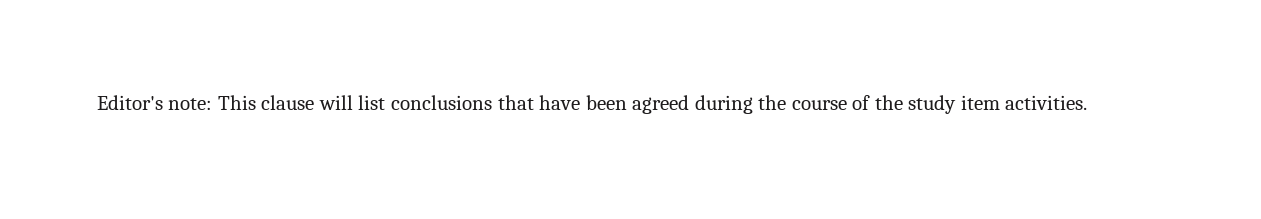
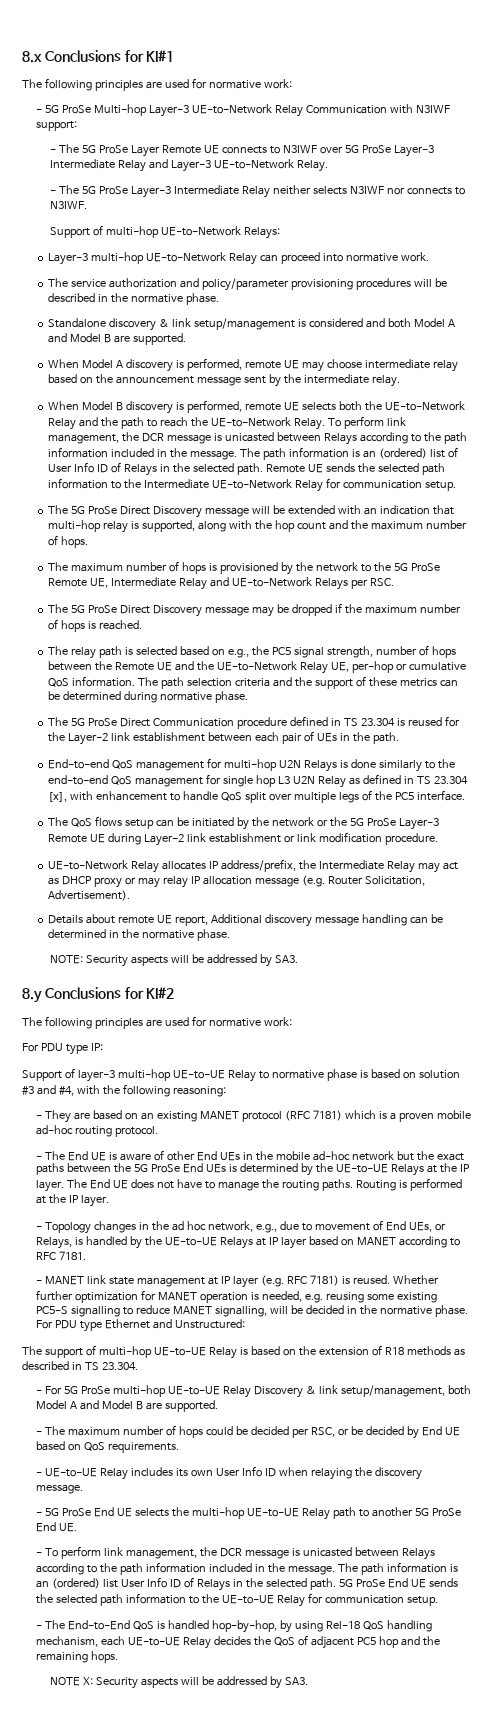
- Editor's note: This clause will list conclusions that have been agreed during the course of the study item activities.
+ 8.x Conclusions for KI#1
+ The following principles are used for normative work:
+ - 5G ProSe Multi-hop Layer-3 UE-to-Network Relay Communication with N3IWF support:
+ - The 5G ProSe Layer Remote UE connects to N3IWF over 5G ProSe Layer-3 Intermediate Relay and Layer-3 UE-to-Network Relay.
+ - The 5G ProSe Layer-3 Intermediate Relay neither selects N3IWF nor connects to N3IWF.
+ Support of multi-hop UE-to-Network Relays:
+ Layer-3 multi-hop UE-to-Network Relay can proceed into normative work.
+ The service authorization and policy/parameter provisioning procedures will be described in the normative phase.
+ Standalone discovery & link setup/management is considered and both Model A and Model B are supported.
+ When Model A discovery is performed, remote UE may choose intermediate relay based on the announcement message sent by the intermediate relay.
+ When Model B discovery is performed, remote UE selects both the UE-to-Network Relay and the path to reach the UE-to-Network Relay. To perform link management, the DCR message is unicasted between Relays according to the path information included in the message. The path information is an (ordered) list of User Info ID of Relays in the selected path. Remote UE sends the selected path information to the Intermediate UE-to-Network Relay for communication setup.
+ The 5G ProSe Direct Discovery message will be extended with an indication that multi-hop relay is supported, along with the hop count and the maximum number of hops.
+ The maximum number of hops is provisioned by the network to the 5G ProSe Remote UE, Intermediate Relay and UE-to-Network Relays per RSC.
+ The 5G ProSe Direct Discovery message may be dropped if the maximum number of hops is reached.
+ The relay path is selected based on e.g., the PC5 signal strength, number of hops between the Remote UE and the UE-to-Network Relay UE, per-hop or cumulative QoS information. The path selection criteria and the support of these metrics can be determined during normative phase.
+ The 5G ProSe Direct Communication procedure defined in TS 23.304 is reused for the Layer-2 link establishment between each pair of UEs in the path.
+ End-to-end QoS management for multi-hop U2N Relays is done similarly to the end-to-end QoS management for single hop L3 U2N Relay as defined in TS 23.304 [x], with enhancement to handle QoS split over multiple legs of the PC5 interface.
+ The QoS flows setup can be initiated by the network or the 5G ProSe Layer-3 Remote UE during Layer-2 link establishment or link modification procedure.
+ UE-to-Network Relay allocates IP address/prefix, the Intermediate Relay may act as DHCP proxy or may relay IP allocation message (e.g. Router Solicitation, Advertisement).
+ Details about remote UE report, Additional discovery message handling can be determined in the normative phase.
+ NOTE: Security aspects will be addressed by SA3.
+ 8.y Conclusions for KI#2
+ The following principles are used for normative work:
+ For PDU type IP:
+ Support of layer-3 multi-hop UE-to-UE Relay to normative phase is based on solution #3 and #4, with the following reasoning:
+ - They are based on an existing MANET protocol (RFC 7181) which is a proven mobile ad-hoc routing protocol.
+ - The End UE is aware of other End UEs in the mobile ad-hoc network but the exact paths between the 5G ProSe End UEs is determined by the UE-to-UE Relays at the IP layer. The End UE does not have to manage the routing paths. Routing is performed at the IP layer.
+ - Topology changes in the ad hoc network, e.g., due to movement of End UEs, or Relays, is handled by the UE-to-UE Relays at IP layer based on MANET according to RFC 7181.
+ - MANET link state management at IP layer (e.g. RFC 7181) is reused. Whether further optimization for MANET operation is needed, e.g. reusing some existing PC5-S signalling to reduce MANET signalling, will be decided in the normative phase. For PDU type Ethernet and Unstructured:
+ The support of multi-hop UE-to-UE Relay is based on the extension of R18 methods as described in TS 23.304.
+ - For 5G ProSe multi-hop UE-to-UE Relay Discovery & link setup/management, both Model A and Model B are supported.
+ - The maximum number of hops could be decided per RSC, or be decided by End UE based on QoS requirements.
+ - UE-to-UE Relay includes its own User Info ID when relaying the discovery message.
+ - 5G ProSe End UE selects the multi-hop UE-to-UE Relay path to another 5G ProSe End UE.
+ - To perform link management, the DCR message is unicasted between Relays according to the path information included in the message. The path information is an (ordered) list User Info ID of Relays in the selected path. 5G ProSe End UE sends the selected path information to the UE-to-UE Relay for communication setup.
+ - The End-to-End QoS is handled hop-by-hop, by using Rel-18 QoS handling mechanism, each UE-to-UE Relay decides the QoS of adjacent PC5 hop and the remaining hops.
+ NOTE X: Security aspects will be addressed by SA3.

